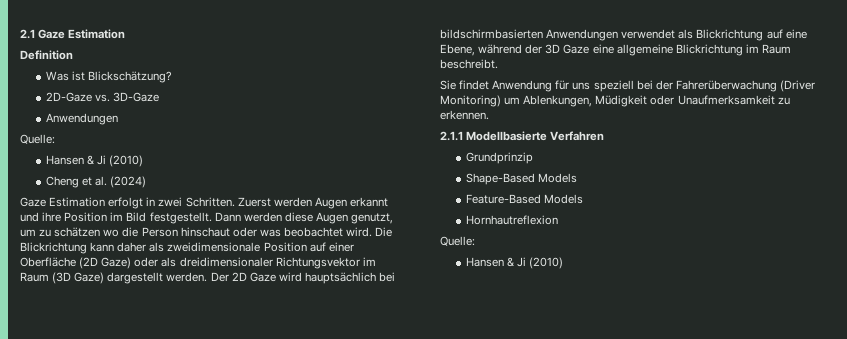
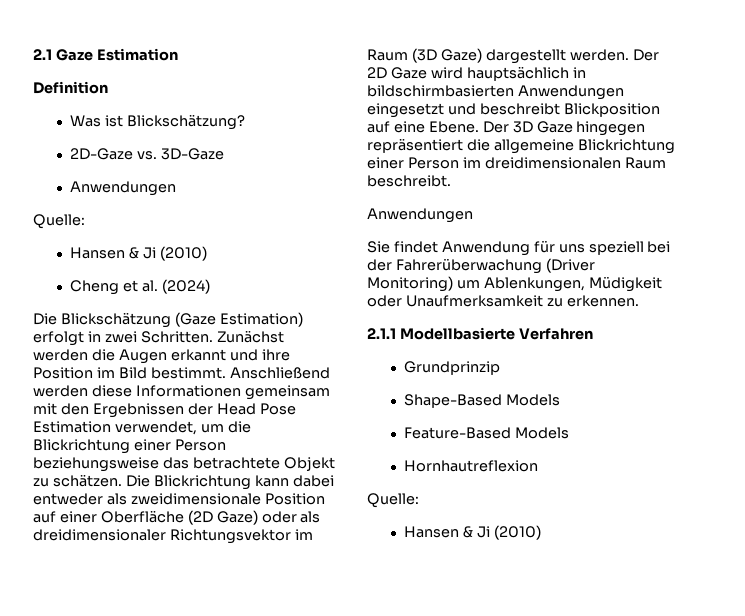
- Gaze Estimation erfolgt in zwei Schritten.
+ Die Blickschätzung (Gaze Estimation) erfolgt in zwei Schritten.
- Zuerst werden Augen erkannt und ihre Position im Bild festgestellt. Dann werden diese Augen genutzt, um zu schätzen wo die Person hinschaut oder was beobachtet wird.
+ Zunächst werden die Augen erkannt und ihre Position im Bild bestimmt. Anschließend werden diese Informationen gemeinsam mit den Ergebnissen der Head Pose Estimation verwendet, um die Blickrichtung einer Person beziehungsweise das betrachtete Objekt zu schätzen.
- Die Blickrichtung kann daher als zweidimensionale Position auf einer Oberfläche (2D Gaze) oder als dreidimensionaler Richtungsvektor im Raum (3D Gaze) dargestellt werden.
+ Die Blickrichtung kann dabei entweder als zweidimensionale Position auf einer Oberfläche (2D Gaze) oder als dreidimensionaler Richtungsvektor im Raum (3D Gaze) dargestellt werden.
- Der 2D Gaze wird hauptsächlich bei bildschirmbasierten Anwendungen verwendet als Blickrichtung auf eine Ebene, während der 3D Gaze eine allgemeine Blickrichtung im Raum beschreibt.
+ Der 2D Gaze wird hauptsächlich in bildschirmbasierten Anwendungen eingesetzt und beschreibt Blickposition auf eine Ebene. Der 3D Gaze hingegen repräsentiert die allgemeine Blickrichtung einer Person im dreidimensionalen Raum beschreibt.
+ Anwendungen

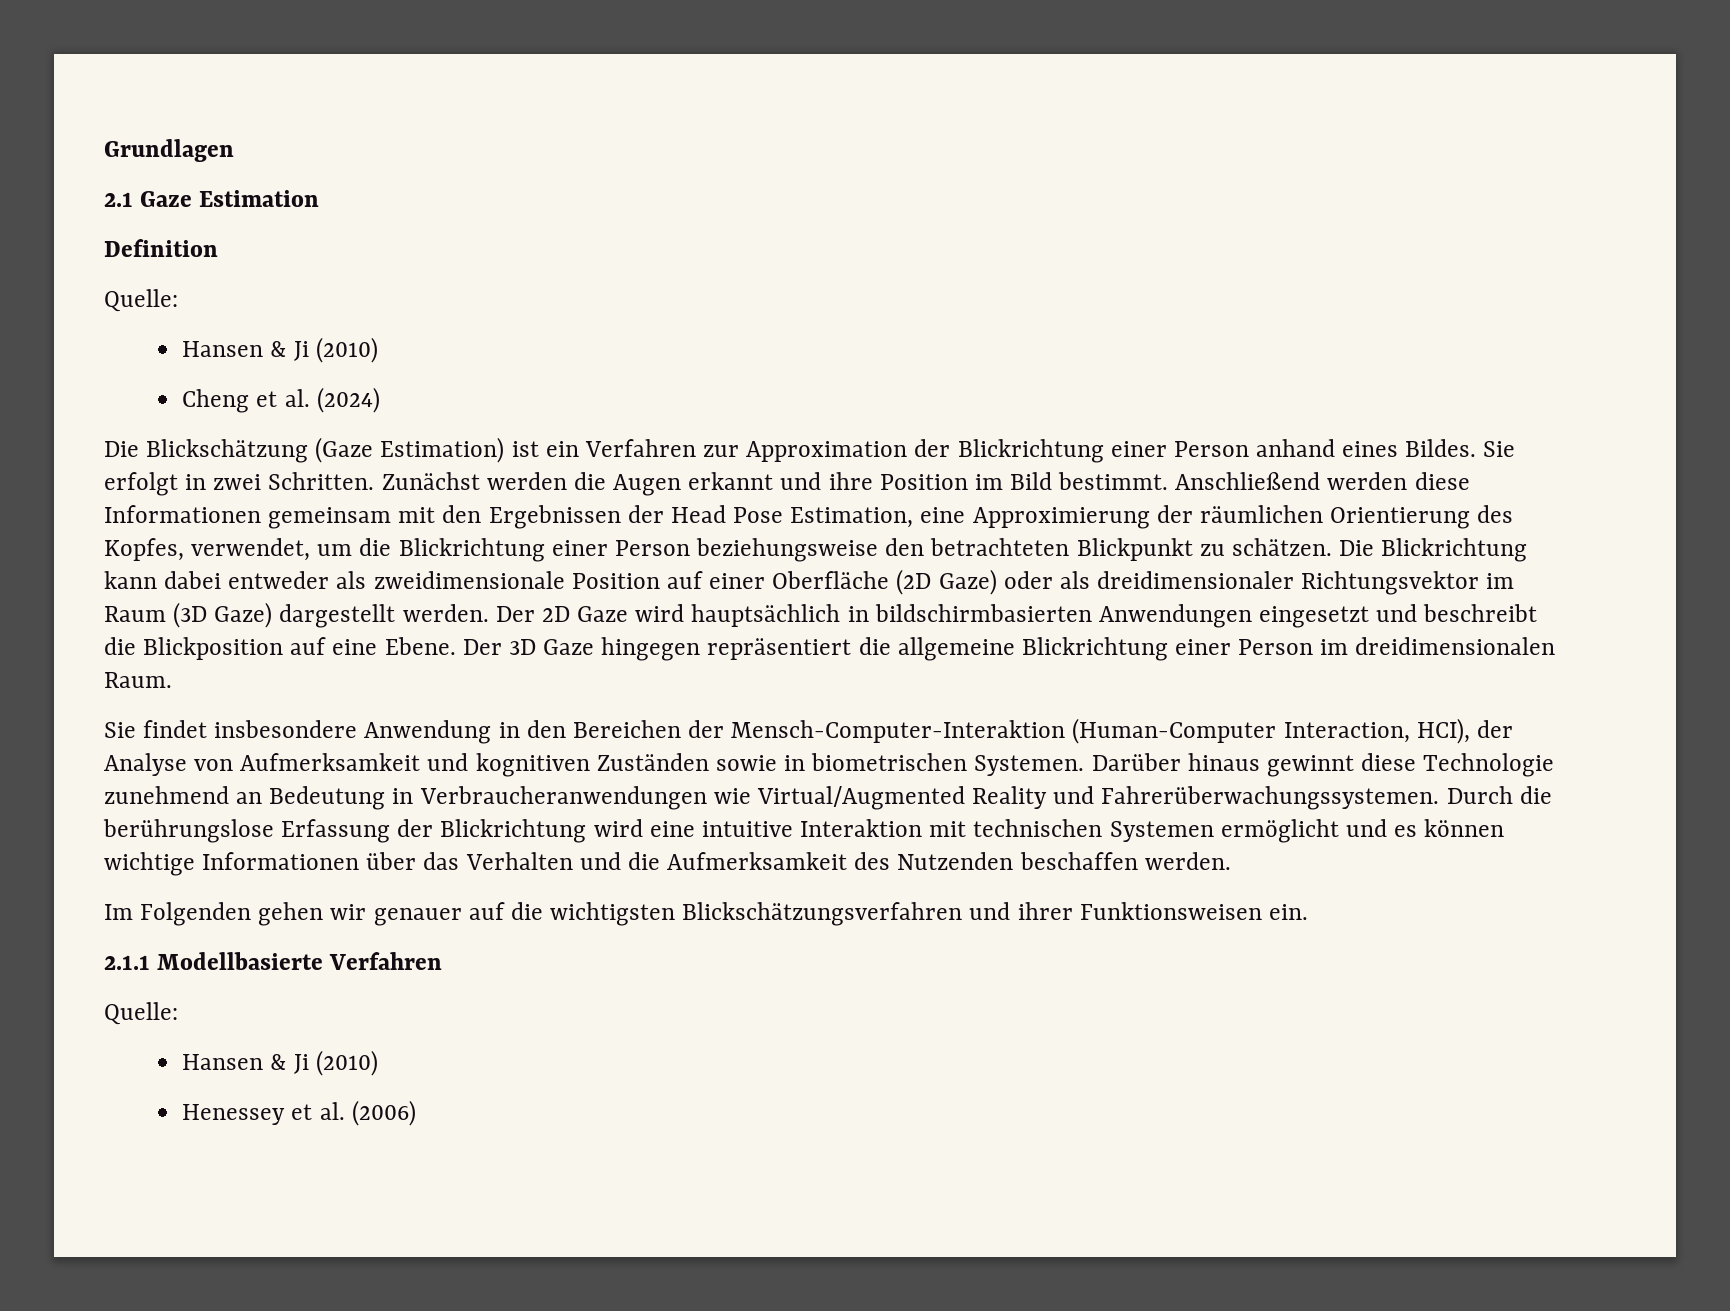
+ Grundlagen
- Was ist Blickschätzung?
- 2D-Gaze vs. 3D-Gaze
- Anwendungen
- Die Blickschätzung (Gaze Estimation) erfolgt in zwei Schritten.
+ Die Blickschätzung (Gaze Estimation) ist ein Verfahren zur Approximation der Blickrichtung einer Person anhand eines Bildes. Sie erfolgt in zwei Schritten.
- Anschließend werden diese Informationen gemeinsam mit den Ergebnissen der Head Pose Estimation verwendet, um die Blickrichtung einer Person beziehungsweise das betrachtete Objekt zu schätzen.
+ Anschließend werden diese Informationen gemeinsam mit den Ergebnissen der Head Pose Estimation, eine Approximierung der räumlichen Orientierung des Kopfes, verwendet, um die Blickrichtung einer Person beziehungsweise den betrachteten Blickpunkt zu schätzen.
- Der 2D Gaze wird hauptsächlich in bildschirmbasierten Anwendungen eingesetzt und beschreibt Blickposition auf eine Ebene.
+ Der 2D Gaze wird hauptsächlich in bildschirmbasierten Anwendungen eingesetzt und beschreibt die Blickposition auf eine Ebene.
- Der 3D Gaze hingegen repräsentiert die allgemeine Blickrichtung einer Person im dreidimensionalen Raum beschreibt.
- Anwendungen
+ Der 3D Gaze hingegen repräsentiert die allgemeine Blickrichtung einer Person im dreidimensionalen Raum.
- Sie findet Anwendung für uns speziell bei der Fahrerüberwachung (Driver Monitoring) um Ablenkungen, Müdigkeit oder Unaufmerksamkeit zu erkennen.
+ Sie findet insbesondere Anwendung in den Bereichen der Mensch-Computer-Interaktion (Human-Computer Interaction, HCI), der Analyse von Aufmerksamkeit und kognitiven Zuständen sowie in biometrischen Systemen. Darüber hinaus gewinnt diese Technologie zunehmend an Bedeutung in Verbraucheranwendungen wie Virtual/Augmented Reality und Fahrerüberwachungssystemen. Durch die berührungslose Erfassung der Blickrichtung wird eine intuitive Interaktion mit technischen Systemen ermöglicht und es können wichtige Informationen über das Verhalten und die Aufmerksamkeit des Nutzenden beschaffen werden.
+ Im Folgenden gehen wir genauer auf die wichtigsten Blickschätzungsverfahren und ihrer Funktionsweisen ein.
  2.1.1 Modellbasierte Verfahren
- Grundprinzip
- Shape-Based Models
- Feature-Based Models
- Hornhautreflexion
  Quelle:
  Hansen & Ji (2010)
+ Henessey et al. (2006)

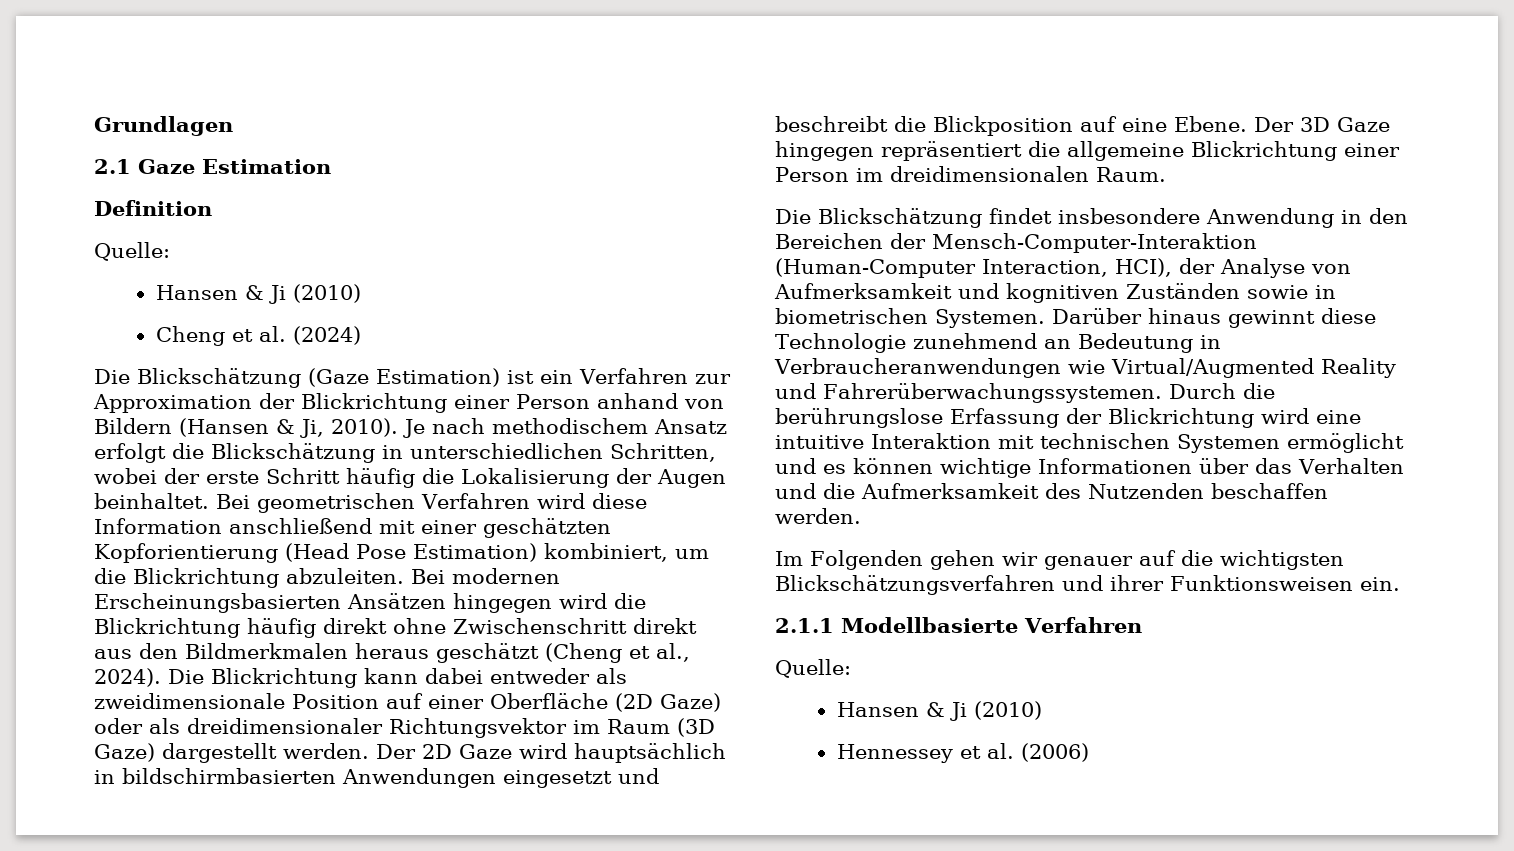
- Die Blickschätzung (Gaze Estimation) ist ein Verfahren zur Approximation der Blickrichtung einer Person anhand eines Bildes. Sie erfolgt in zwei Schritten. Zunächst werden die Augen erkannt und ihre Position im Bild bestimmt. Anschließend werden diese Informationen gemeinsam mit den Ergebnissen der Head Pose Estimation, eine Approximierung der räumlichen Orientierung des Kopfes, verwendet, um die Blickrichtung einer Person beziehungsweise den betrachteten Blickpunkt zu schätzen.
+ Die Blickschätzung (Gaze Estimation) ist ein Verfahren zur Approximation der Blickrichtung einer Person anhand von Bildern (Hansen & Ji, 2010). Je nach methodischem Ansatz erfolgt die Blickschätzung in unterschiedlichen Schritten, wobei der erste Schritt häufig die Lokalisierung der Augen beinhaltet. Bei geometrischen Verfahren wird diese Information anschließend mit einer geschätzten Kopforientierung (Head Pose Estimation) kombiniert, um die Blickrichtung abzuleiten. Bei modernen Erscheinungsbasierten Ansätzen hingegen wird die Blickrichtung häufig direkt ohne Zwischenschritt direkt aus den Bildmerkmalen heraus geschätzt (Cheng et al., 2024).
- Sie findet insbesondere Anwendung in den Bereichen der Mensch-Computer-Interaktion (Human-Computer Interaction, HCI), der Analyse von Aufmerksamkeit und kognitiven Zuständen sowie in biometrischen Systemen.
+ Die Blickschätzung findet insbesondere Anwendung in den Bereichen der Mensch-Computer-Interaktion (Human-Computer Interaction, HCI), der Analyse von Aufmerksamkeit und kognitiven Zuständen sowie in biometrischen Systemen.
- Henessey et al. (2006)
+ Hennessey et al. (2006)

